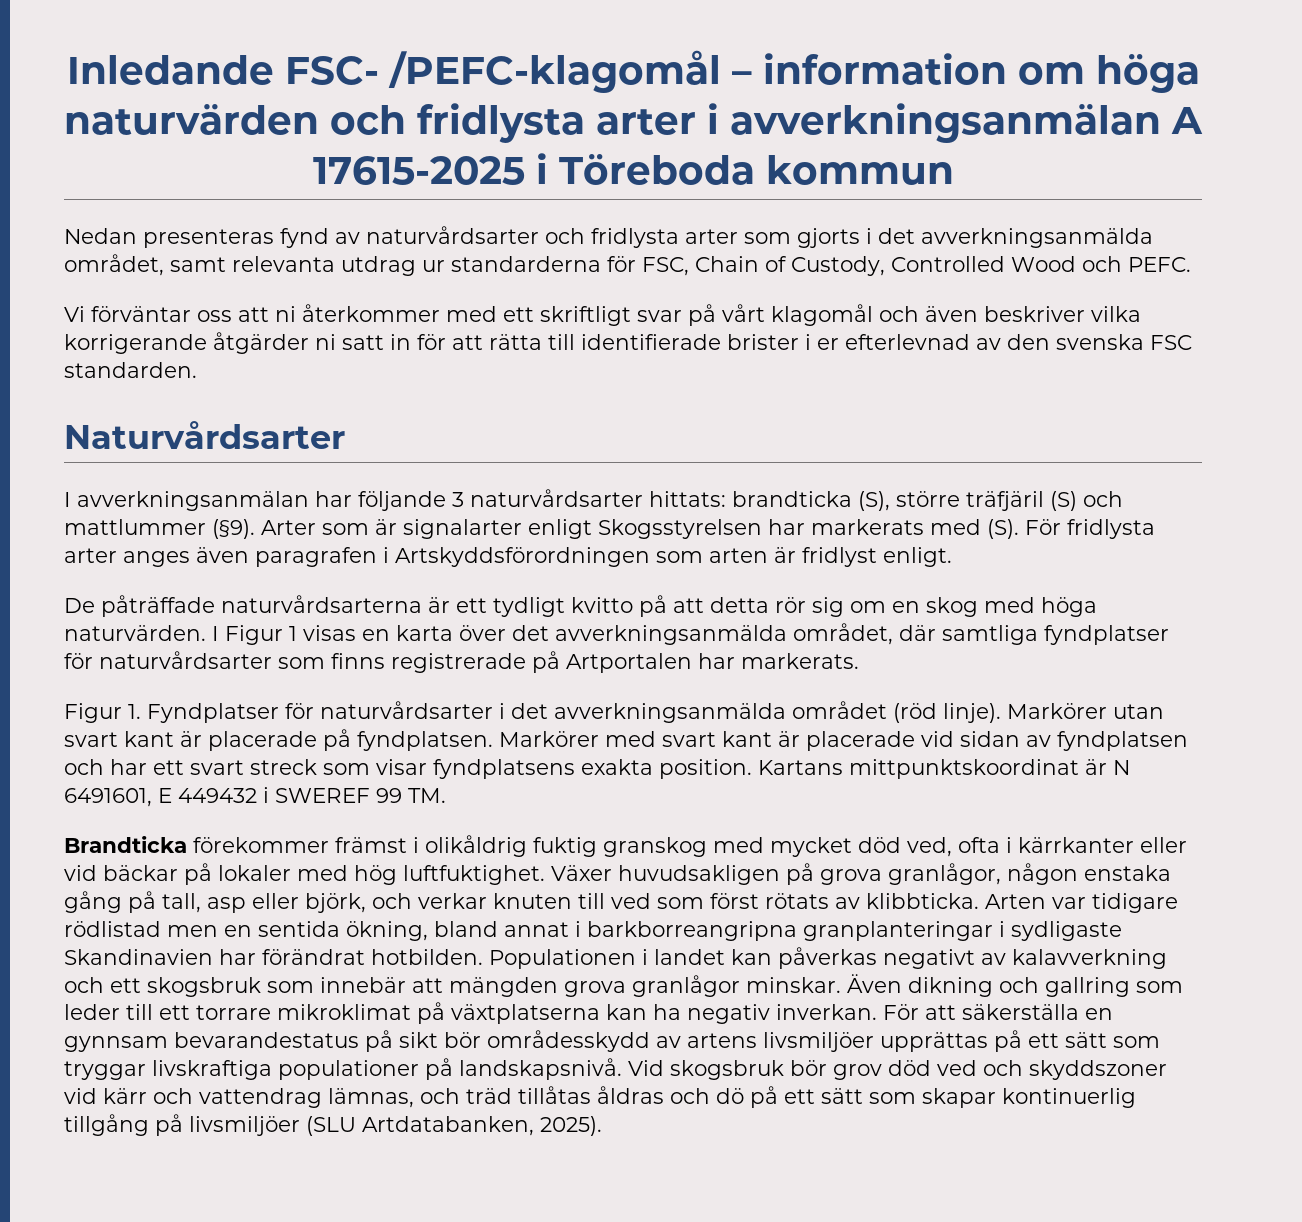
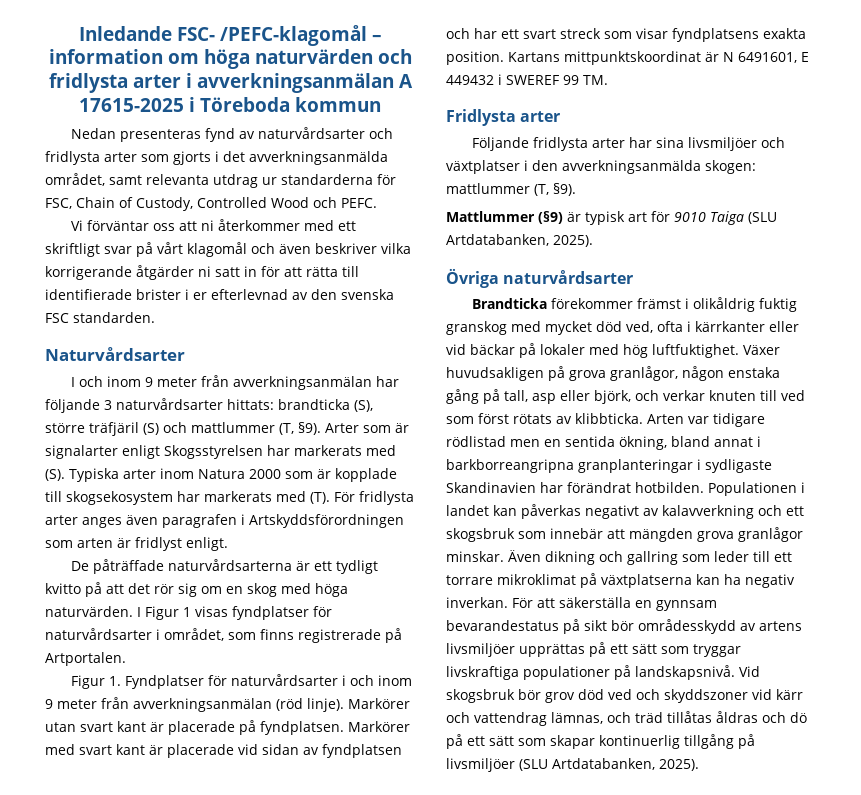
- I avverkningsanmälan har följande 3 naturvårdsarter hittats: brandticka (S), större träfjäril (S) och mattlummer (§9).
+ I och inom 9 meter från avverkningsanmälan har följande 3 naturvårdsarter hittats: brandticka (S), större träfjäril (S) och mattlummer (T, §9).
- Arter som är signalarter enligt Skogsstyrelsen har markerats med (S). För fridlysta arter anges även paragrafen i Artskyddsförordningen som arten är fridlyst enligt.
+ Arter som är signalarter enligt Skogsstyrelsen har markerats med (S). Typiska arter inom Natura 2000 som är kopplade till skogsekosystem har markerats med (T). För fridlysta arter anges även paragrafen i Artskyddsförordningen som arten är fridlyst enligt.
- De påträffade naturvårdsarterna är ett tydligt kvitto på att detta rör sig om en skog med höga naturvärden.
+ De påträffade naturvårdsarterna är ett tydligt kvitto på att det rör sig om en skog med höga naturvärden.
- I Figur 1 visas en karta över det avverkningsanmälda området, där samtliga fyndplatser för naturvårdsarter som finns registrerade på Artportalen har markerats.
+ I Figur 1 visas fyndplatser för naturvårdsarter i området, som finns registrerade på Artportalen.
- Figur 1. Fyndplatser för naturvårdsarter i det avverkningsanmälda området (röd linje).
+ Figur 1. Fyndplatser för naturvårdsarter i och inom 9 meter från avverkningsanmälan (röd linje).
+ Fridlysta arter
+ Följande fridlysta arter har sina livsmiljöer och växtplatser i den avverkningsanmälda skogen: mattlummer (T, §9).
+ Mattlummer (§9) är typisk art för 9010 Taiga (SLU Artdatabanken, 2025).
+ Övriga naturvårdsarter

